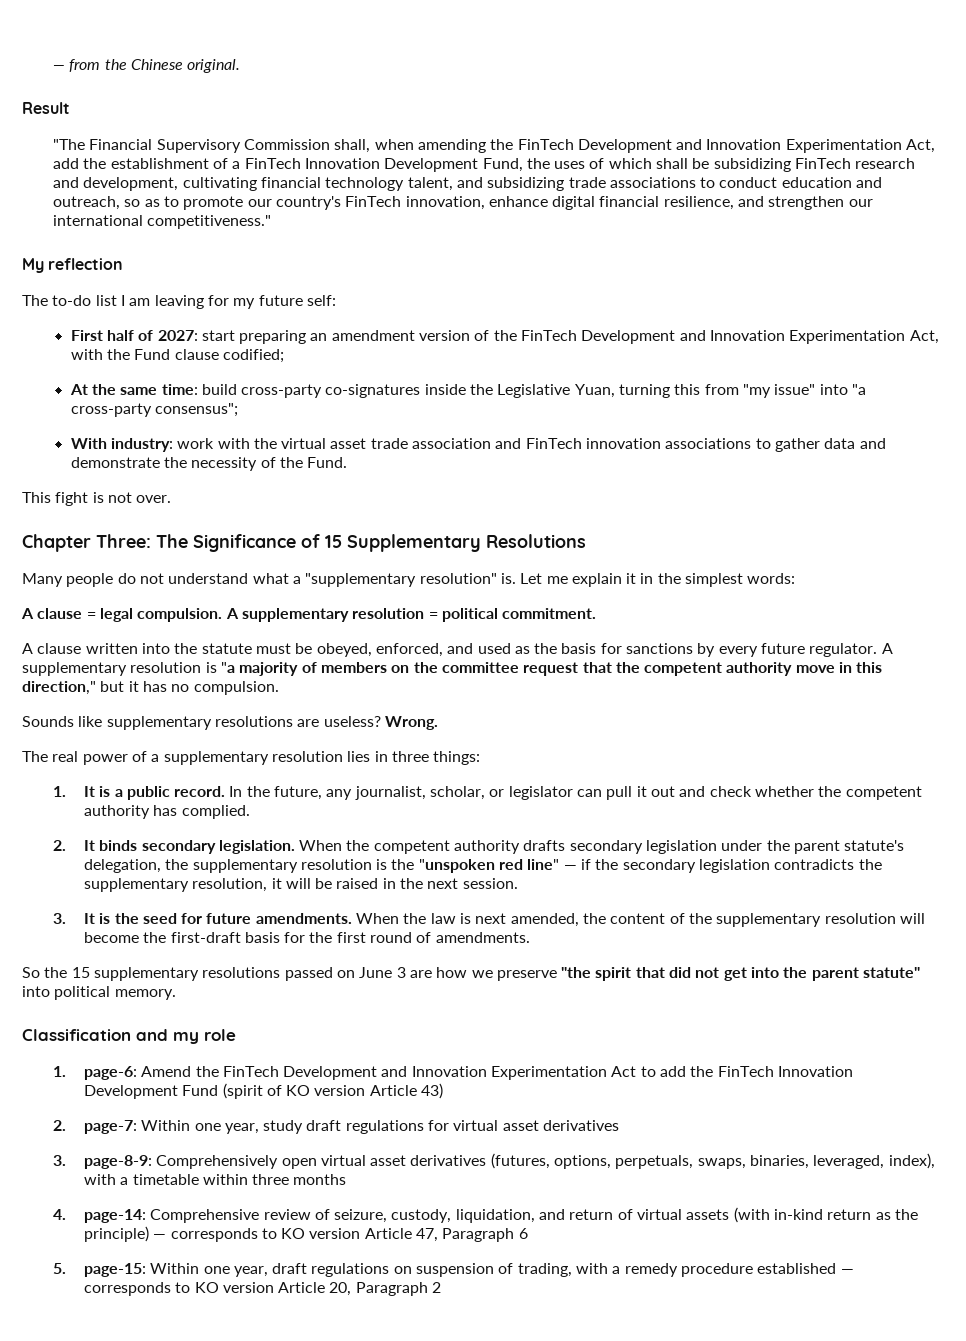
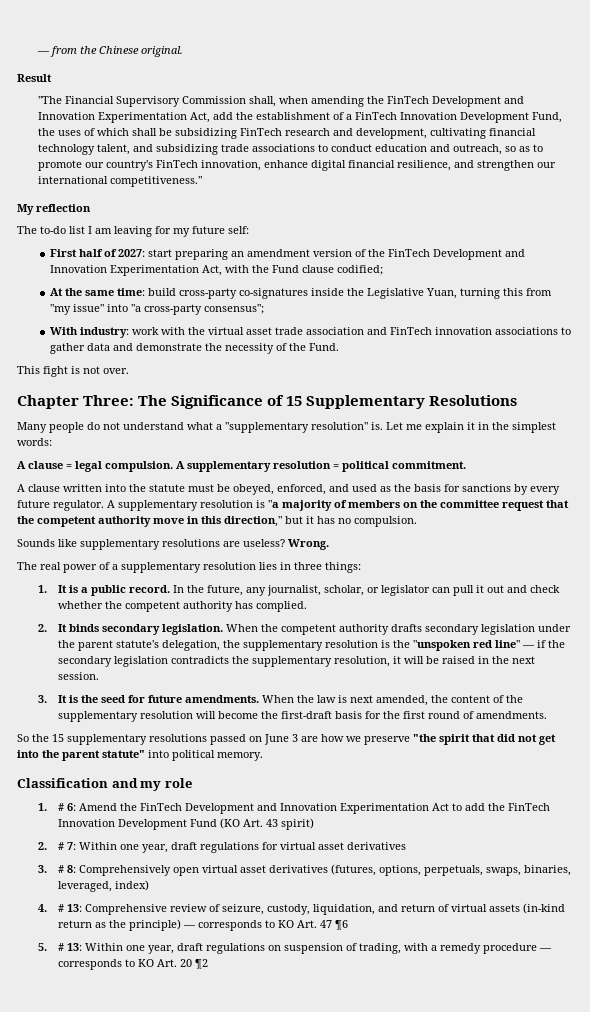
- 1. page-6: Amend the FinTech Development and Innovation Experimentation Act to add the FinTech Innovation Development Fund (spirit of KO version Article 43)
- 2. page-7: Within one year, study draft regulations for virtual asset derivatives
+ 1. # 6: Amend the FinTech Development and Innovation Experimentation Act to add the FinTech Innovation Development Fund (KO Art. 43 spirit)
+ 2. # 7: Within one year, draft regulations for virtual asset derivatives
- 3. page-8-9: Comprehensively open virtual asset derivatives (futures, options, perpetuals, swaps, binaries, leveraged, index), with a timetable within three months
+ 3. # 8: Comprehensively open virtual asset derivatives (futures, options, perpetuals, swaps, binaries, leveraged, index)
- 4. page-14: Comprehensive review of seizure, custody, liquidation, and return of virtual assets (with in-kind return as the principle) — corresponds to KO version Article 47, Paragraph 6
+ 4. # 13: Comprehensive review of seizure, custody, liquidation, and return of virtual assets (in-kind return as the principle) — corresponds to KO Art. 47 ¶6
- 5. page-15: Within one year, draft regulations on suspension of trading, with a remedy procedure established — corresponds to KO version Article 20, Paragraph 2
+ 5. # 13: Within one year, draft regulations on suspension of trading, with a remedy procedure — corresponds to KO Art. 20 ¶2

